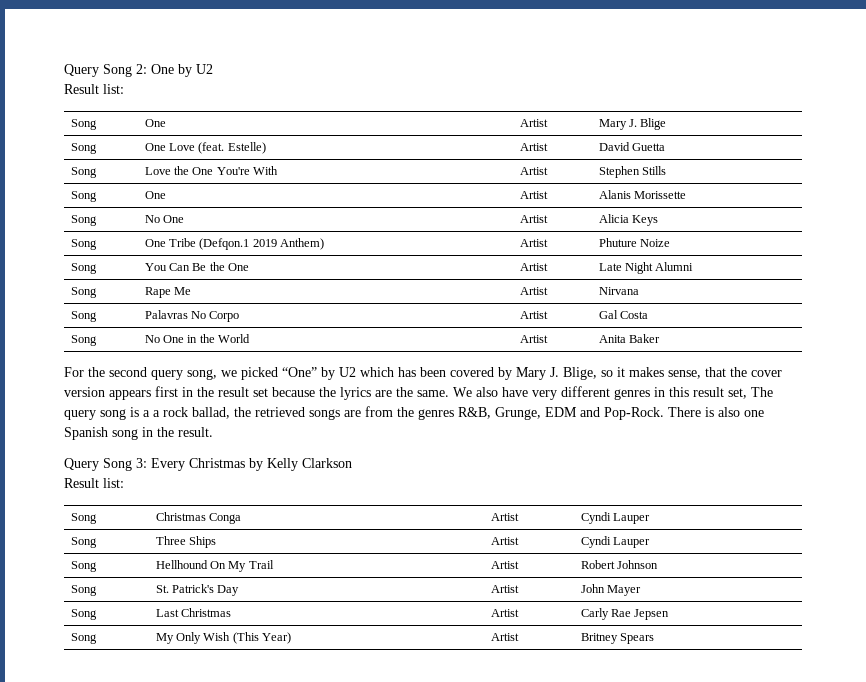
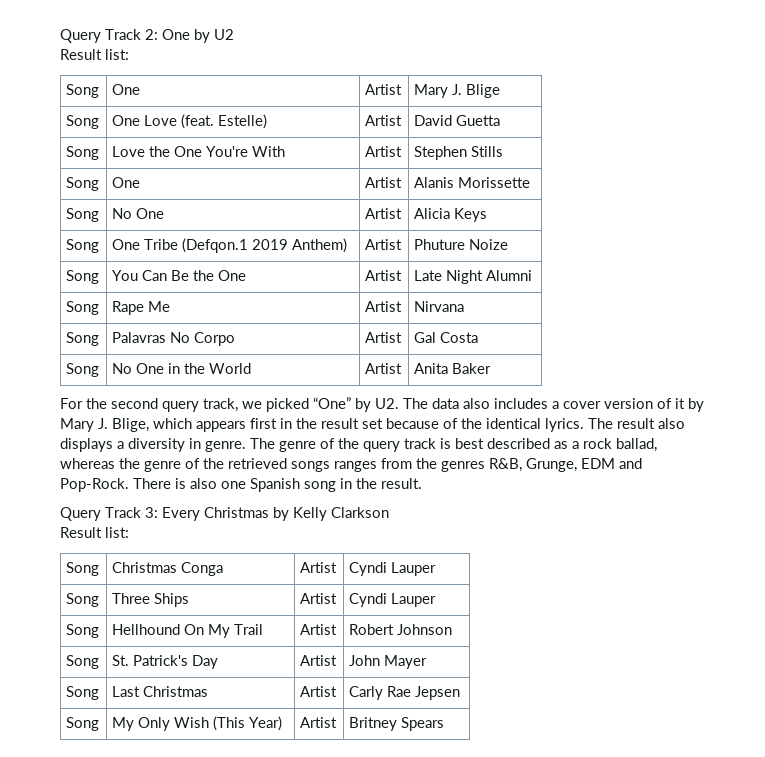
- Query Song 2: One by U2
+ Query Track 2: One by U2
- For the second query song, we picked “One” by U2 which has been covered by Mary J. Blige, so it makes sense, that the cover version appears first in the result set because the lyrics are the same. We also have very different genres in this result set, The query song is a a rock ballad, the retrieved songs are from the genres R&B, Grunge, EDM and Pop-Rock.
+ For the second query track, we picked “One” by U2. The data also includes a cover version of it by Mary J. Blige, which appears first in the result set because of the identical lyrics. The result also displays a diversity in genre. The genre of the query track is best described as a rock ballad, whereas the genre of the retrieved songs ranges from the genres R&B, Grunge, EDM and Pop-Rock.
- Query Song 3: Every Christmas by Kelly Clarkson
+ Query Track 3: Every Christmas by Kelly Clarkson

